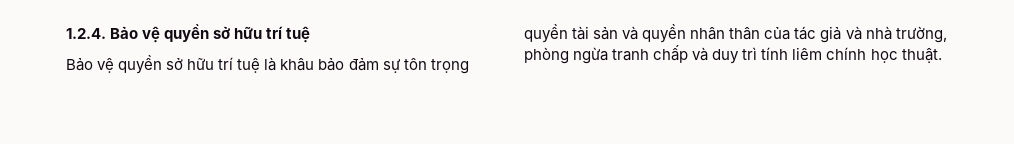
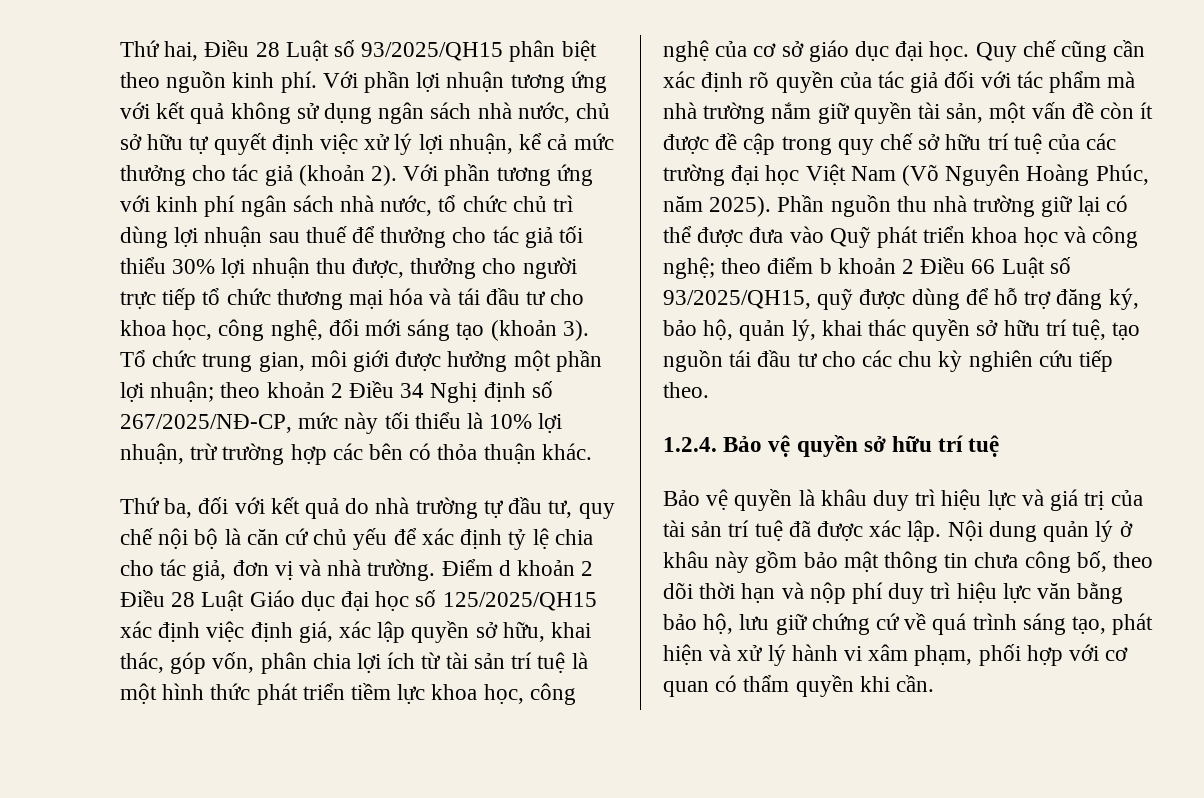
+ Thứ hai, Điều 28 Luật số 93/2025/QH15 phân biệt theo nguồn kinh phí. Với phần lợi nhuận tương ứng với kết quả không sử dụng ngân sách nhà nước, chủ sở hữu tự quyết định việc xử lý lợi nhuận, kể cả mức thưởng cho tác giả (khoản 2). Với phần tương ứng với kinh phí ngân sách nhà nước, tổ chức chủ trì dùng lợi nhuận sau thuế để thưởng cho tác giả tối thiểu 30% lợi nhuận thu được, thưởng cho người trực tiếp tổ chức thương mại hóa và tái đầu tư cho khoa học, công nghệ, đổi mới sáng tạo (khoản 3). Tổ chức trung gian, môi giới được hưởng một phần lợi nhuận; theo khoản 2 Điều 34 Nghị định số 267/2025/NĐ-CP, mức này tối thiểu là 10% lợi nhuận, trừ trường hợp các bên có thỏa thuận khác.
+ Thứ ba, đối với kết quả do nhà trường tự đầu tư, quy chế nội bộ là căn cứ chủ yếu để xác định tỷ lệ chia cho tác giả, đơn vị và nhà trường. Điểm d khoản 2 Điều 28 Luật Giáo dục đại học số 125/2025/QH15 xác định việc định giá, xác lập quyền sở hữu, khai thác, góp vốn, phân chia lợi ích từ tài sản trí tuệ là một hình thức phát triển tiềm lực khoa học, công nghệ của cơ sở giáo dục đại học. Quy chế cũng cần xác định rõ quyền của tác giả đối với tác phẩm mà nhà trường nắm giữ quyền tài sản, một vấn đề còn ít được đề cập trong quy chế sở hữu trí tuệ của các trường đại học Việt Nam (Võ Nguyên Hoàng Phúc, năm 2025). Phần nguồn thu nhà trường giữ lại có thể được đưa vào Quỹ phát triển khoa học và công nghệ; theo điểm b khoản 2 Điều 66 Luật số 93/2025/QH15, quỹ được dùng để hỗ trợ đăng ký, bảo hộ, quản lý, khai thác quyền sở hữu trí tuệ, tạo nguồn tái đầu tư cho các chu kỳ nghiên cứu tiếp theo.
- Bảo vệ quyền sở hữu trí tuệ là khâu bảo đảm sự tôn trọng quyền tài sản và quyền nhân thân của tác giả và nhà trường, phòng ngừa tranh chấp và duy trì tính liêm chính học thuật.
+ Bảo vệ quyền là khâu duy trì hiệu lực và giá trị của tài sản trí tuệ đã được xác lập. Nội dung quản lý ở khâu này gồm bảo mật thông tin chưa công bố, theo dõi thời hạn và nộp phí duy trì hiệu lực văn bằng bảo hộ, lưu giữ chứng cứ về quá trình sáng tạo, phát hiện và xử lý hành vi xâm phạm, phối hợp với cơ quan có thẩm quyền khi cần.

